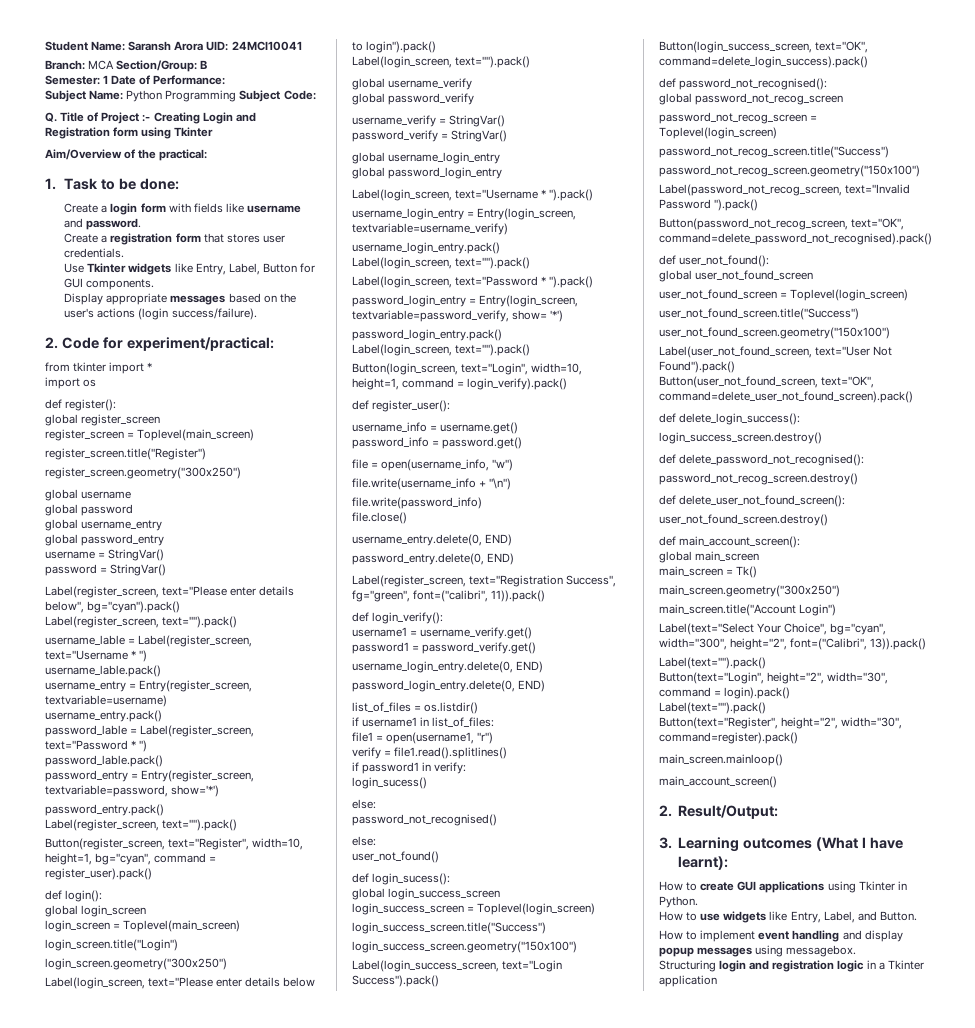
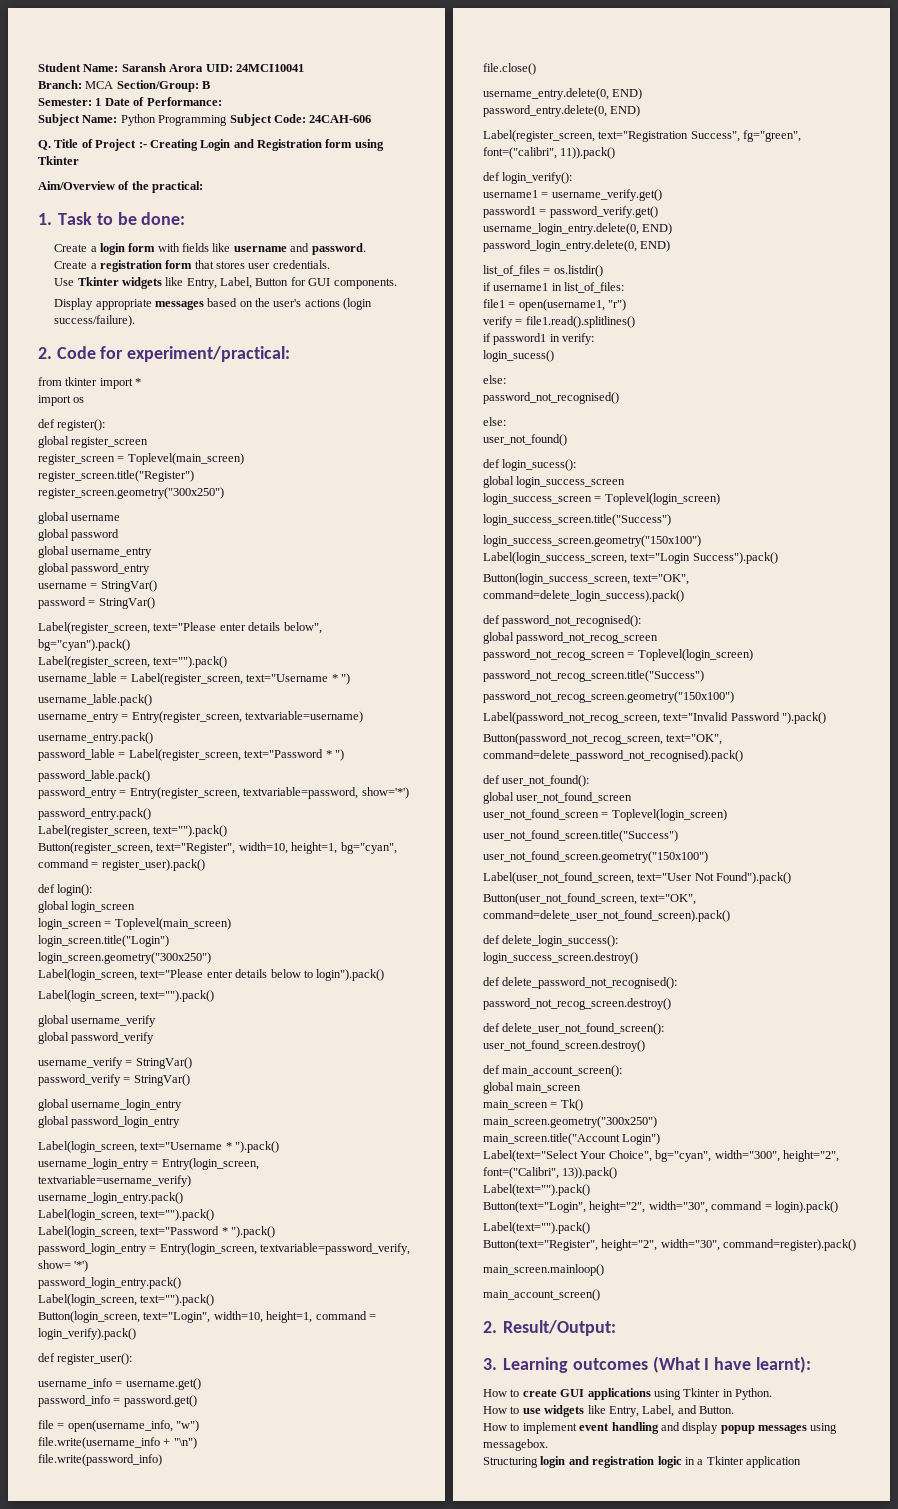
- Subject Name: Python Programming Subject Code:
+ Subject Name: Python Programming Subject Code: 24CAH-606

